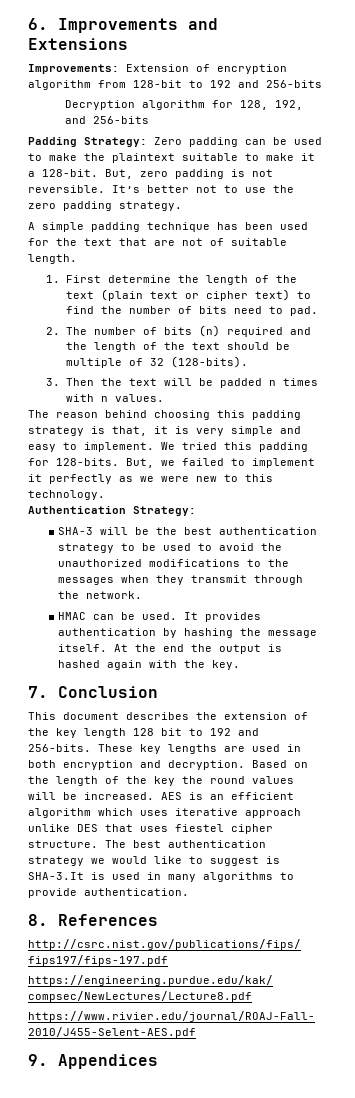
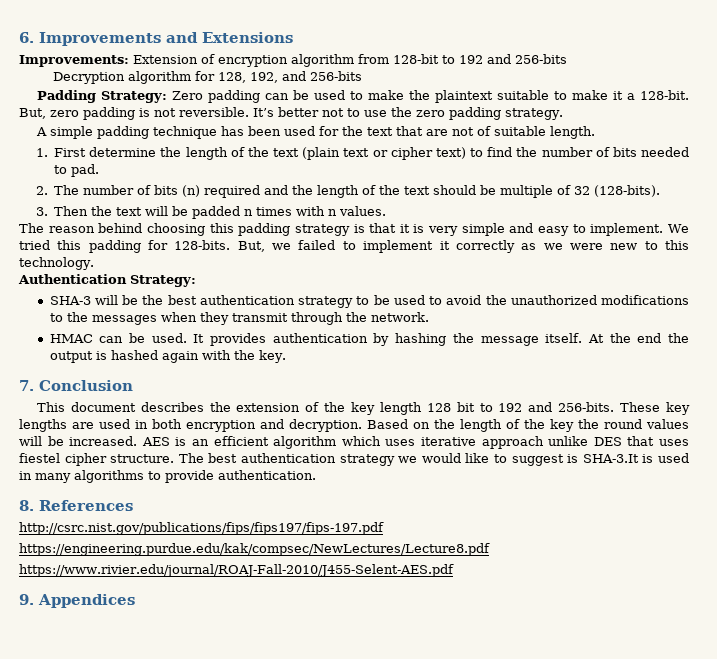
- 1. First determine the length of the text (plain text or cipher text) to find the number of bits need to pad.
+ 1. First determine the length of the text (plain text or cipher text) to find the number of bits needed to pad.
- The reason behind choosing this padding strategy is that, it is very simple and easy to implement.
+ The reason behind choosing this padding strategy is that it is very simple and easy to implement.
- But, we failed to implement it perfectly as we were new to this technology.
+ But, we failed to implement it correctly as we were new to this technology.

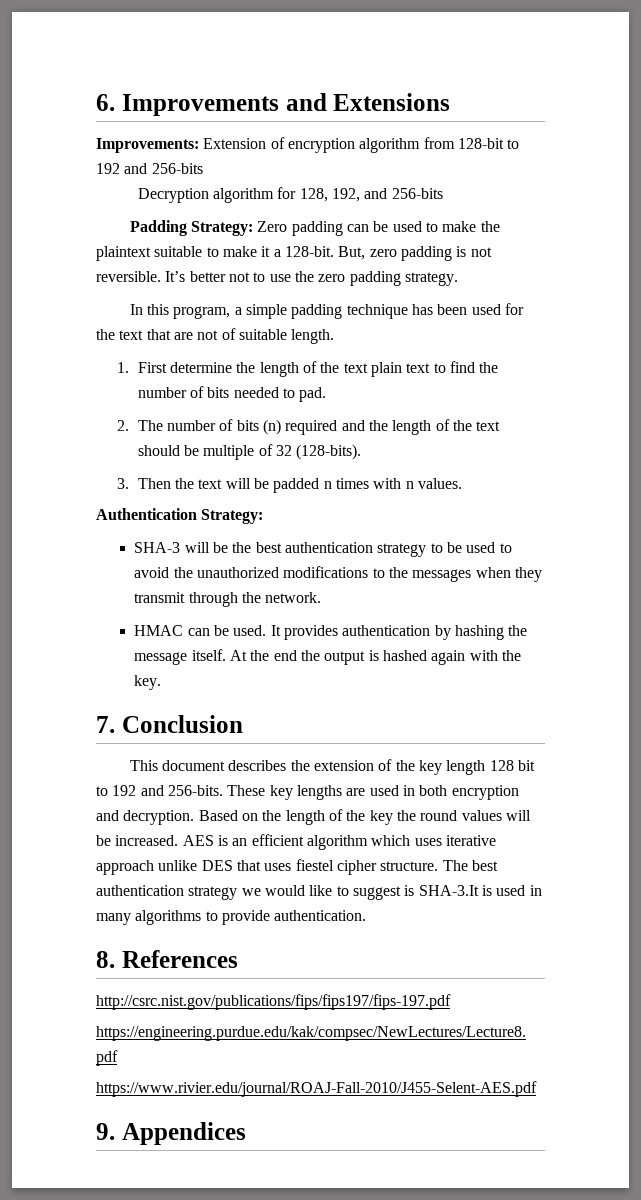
- A simple padding technique has been used for the text that are not of suitable length.
+ In this program, a simple padding technique has been used for the text that are not of suitable length.
- 1. First determine the length of the text (plain text or cipher text) to find the number of bits needed to pad.
+ 1. First determine the length of the text plain text to find the number of bits needed to pad.
- The reason behind choosing this padding strategy is that it is very simple and easy to implement. We tried this padding for 128-bits. But, we failed to implement it correctly as we were new to this technology.

